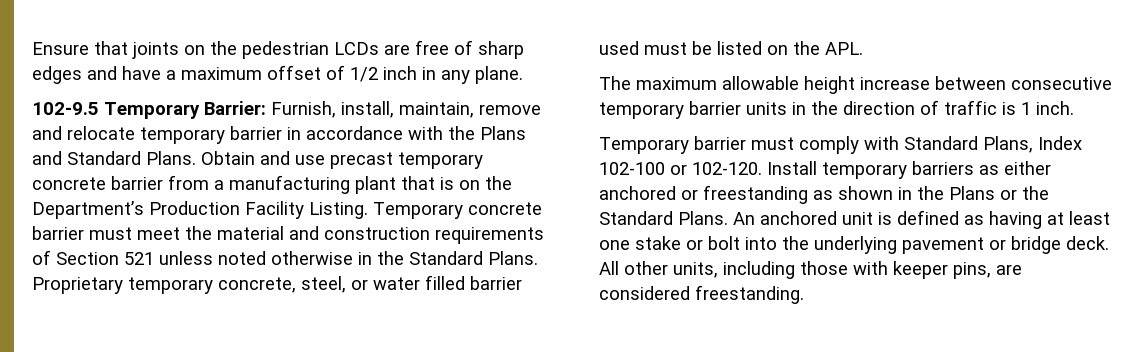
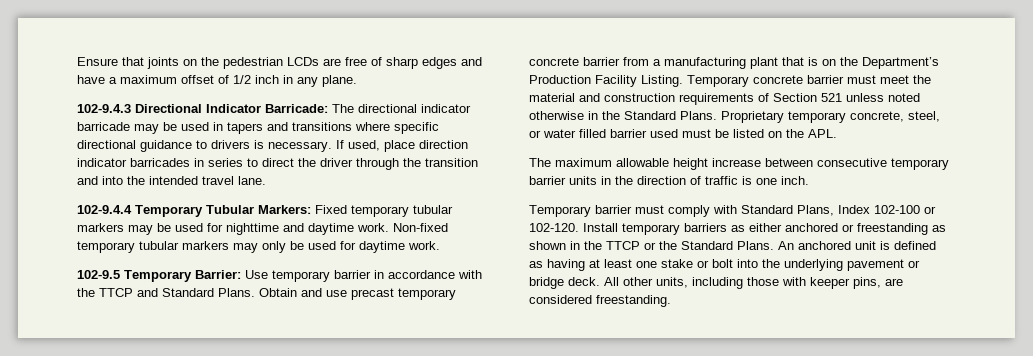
- 102-9.5 Temporary Barrier: Furnish, install, maintain, remove and relocate temporary barrier in accordance with the Plans and Standard Plans.
+ 102-9.4.3 Directional Indicator Barricade: The directional indicator barricade may be used in tapers and transitions where specific directional guidance to drivers is necessary. If used, place direction indicator barricades in series to direct the driver through the transition and into the intended travel lane.
+ 102-9.4.4 Temporary Tubular Markers: Fixed temporary tubular markers may be used for nighttime and daytime work. Non-fixed temporary tubular markers may only be used for daytime work.
+ 102-9.5 Temporary Barrier: Use temporary barrier in accordance with the TTCP and Standard Plans.
- The maximum allowable height increase between consecutive temporary barrier units in the direction of traffic is 1 inch.
+ The maximum allowable height increase between consecutive temporary barrier units in the direction of traffic is one inch.
- Install temporary barriers as either anchored or freestanding as shown in the Plans or the Standard Plans.
+ Install temporary barriers as either anchored or freestanding as shown in the TTCP or the Standard Plans.

